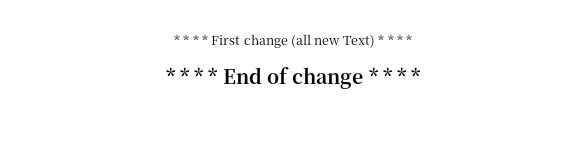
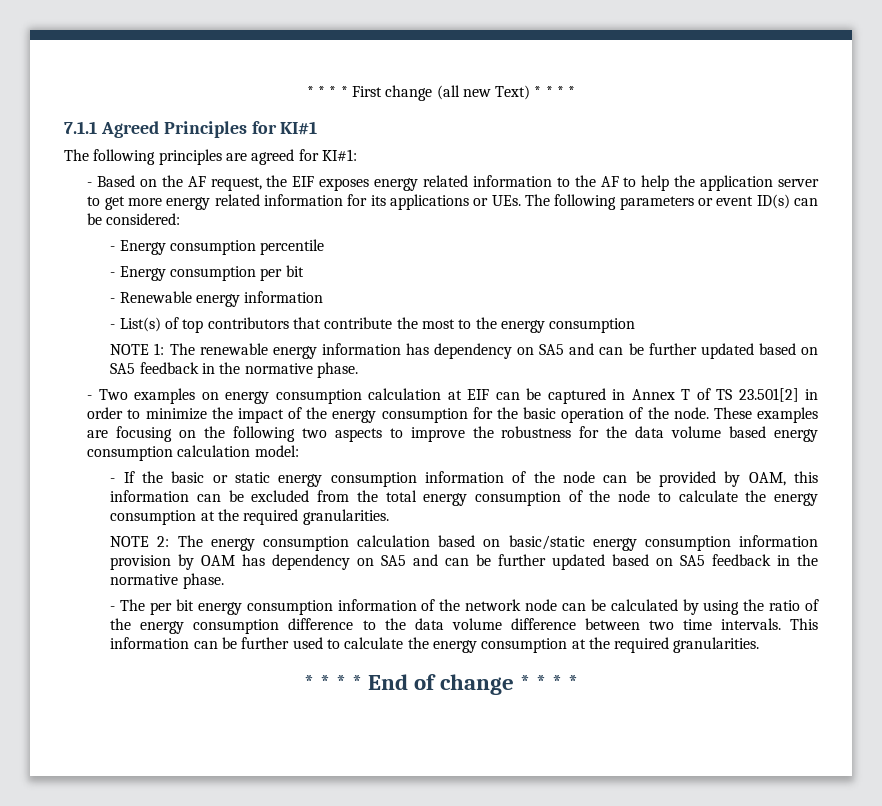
+ 7.1.1 Agreed Principles for KI#1
+ The following principles are agreed for KI#1:
+ - Based on the AF request, the EIF exposes energy related information to the AF to help the application server to get more energy related information for its applications or UEs. The following parameters or event ID(s) can be considered:
+ - Energy consumption percentile
+ - Energy consumption per bit
+ - Renewable energy information
+ - List(s) of top contributors that contribute the most to the energy consumption
+ NOTE 1: The renewable energy information has dependency on SA5 and can be further updated based on SA5 feedback in the normative phase.
+ - Two examples on energy consumption calculation at EIF can be captured in Annex T of TS 23.501[2] in order to minimize the impact of the energy consumption for the basic operation of the node. These examples are focusing on the following two aspects to improve the robustness for the data volume based energy consumption calculation model:
+ - If the basic or static energy consumption information of the node can be provided by OAM, this information can be excluded from the total energy consumption of the node to calculate the energy consumption at the required granularities.
+ NOTE 2: The energy consumption calculation based on basic/static energy consumption information provision by OAM has dependency on SA5 and can be further updated based on SA5 feedback in the normative phase.
+ - The per bit energy consumption information of the network node can be calculated by using the ratio of the energy consumption difference to the data volume difference between two time intervals. This information can be further used to calculate the energy consumption at the required granularities.

